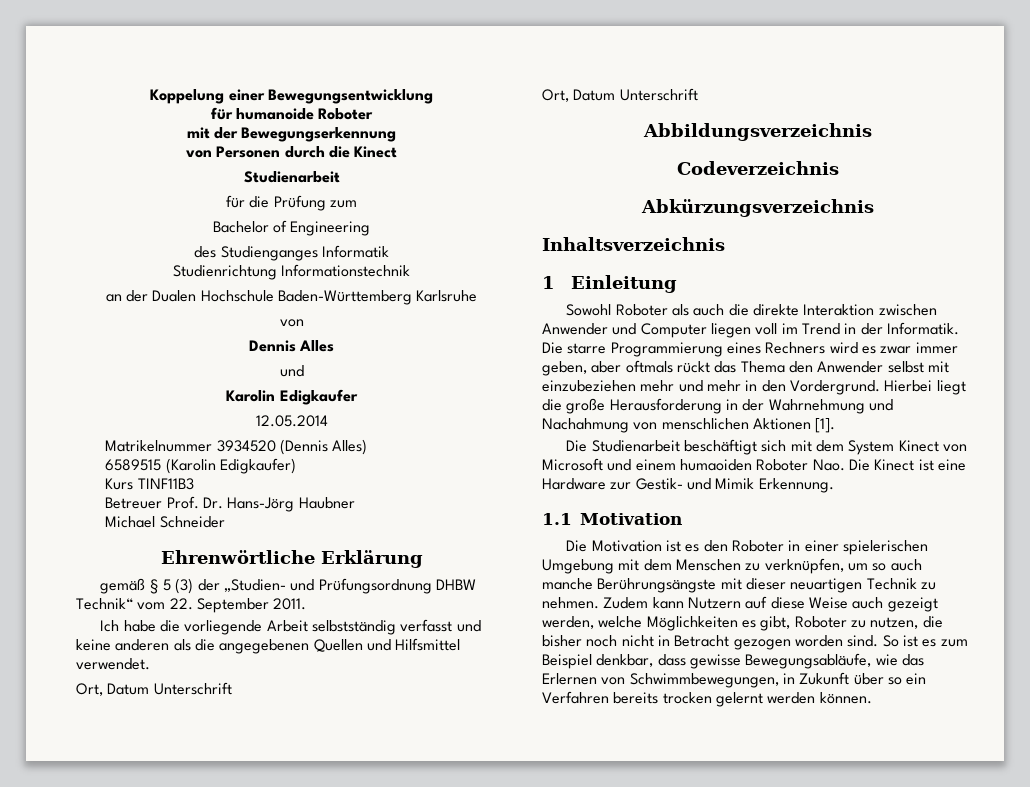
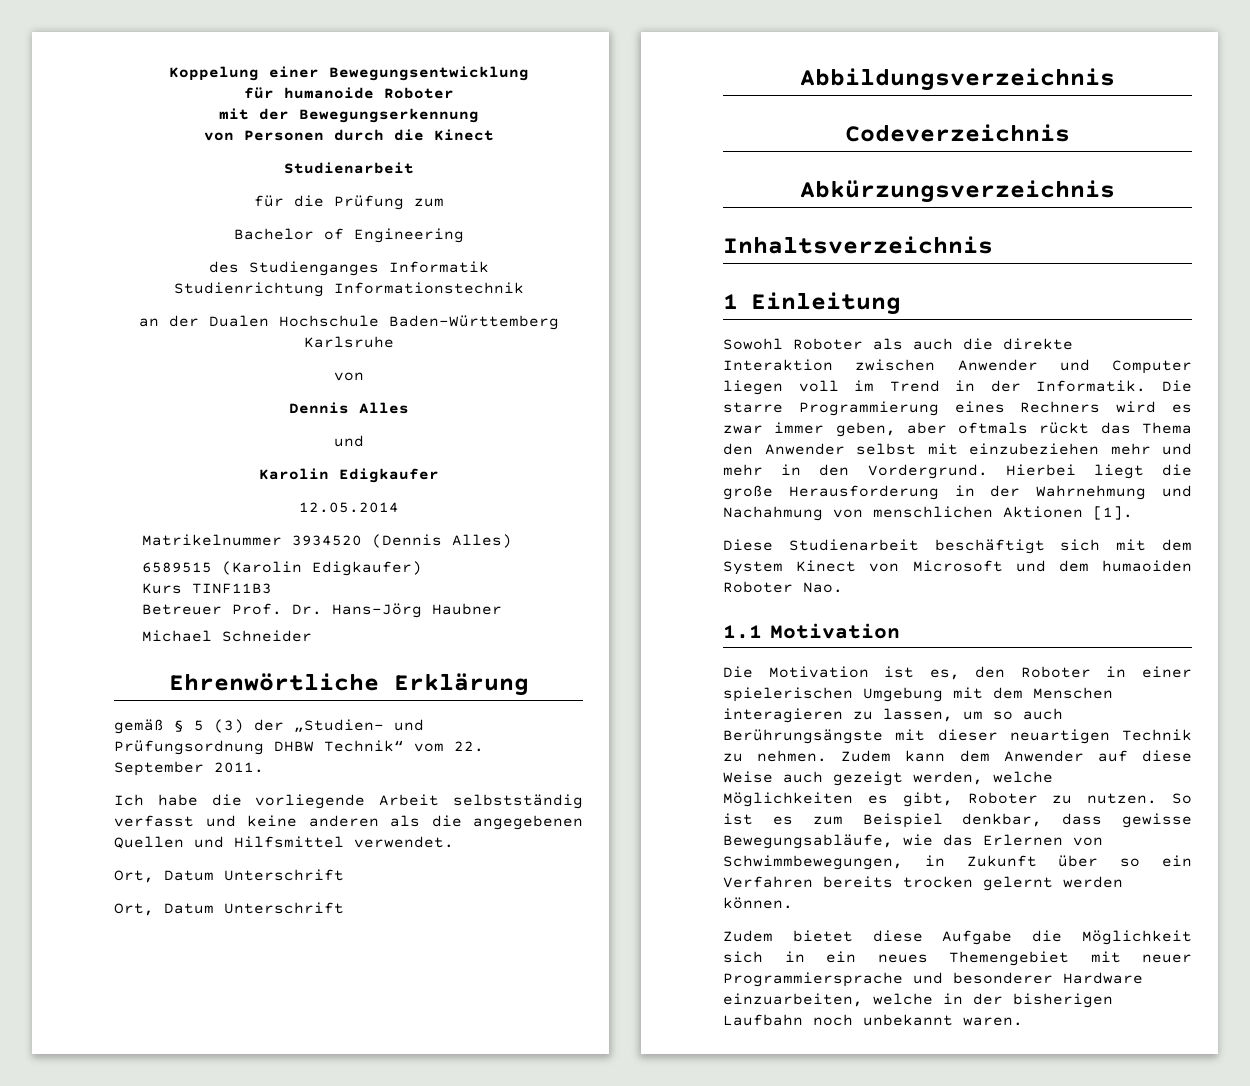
- Die Studienarbeit beschäftigt sich mit dem System Kinect von Microsoft und einem humaoiden Roboter Nao. Die Kinect ist eine Hardware zur Gestik- und Mimik Erkennung.
+ Diese Studienarbeit beschäftigt sich mit dem System Kinect von Microsoft und dem humaoiden Roboter Nao.
- Die Motivation ist es den Roboter in einer spielerischen Umgebung mit dem Menschen zu verknüpfen, um so auch manche Berührungsängste mit dieser neuartigen Technik zu nehmen.
+ Die Motivation ist es, den Roboter in einer spielerischen Umgebung mit dem Menschen interagieren zu lassen, um so auch Berührungsängste mit dieser neuartigen Technik zu nehmen.
- Zudem kann Nutzern auf diese Weise auch gezeigt werden, welche Möglichkeiten es gibt, Roboter zu nutzen, die bisher noch nicht in Betracht gezogen worden sind.
+ Zudem kann dem Anwender auf diese Weise auch gezeigt werden, welche Möglichkeiten es gibt, Roboter zu nutzen.
+ Zudem bietet diese Aufgabe die Möglichkeit sich in ein neues Themengebiet mit neuer Programmiersprache und besonderer Hardware einzuarbeiten, welche in der bisherigen Laufbahn noch unbekannt waren.

